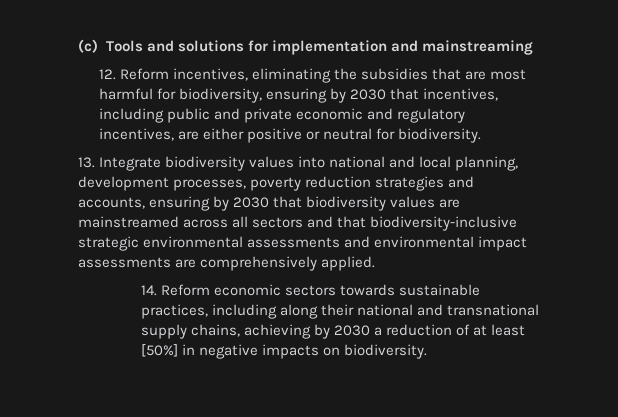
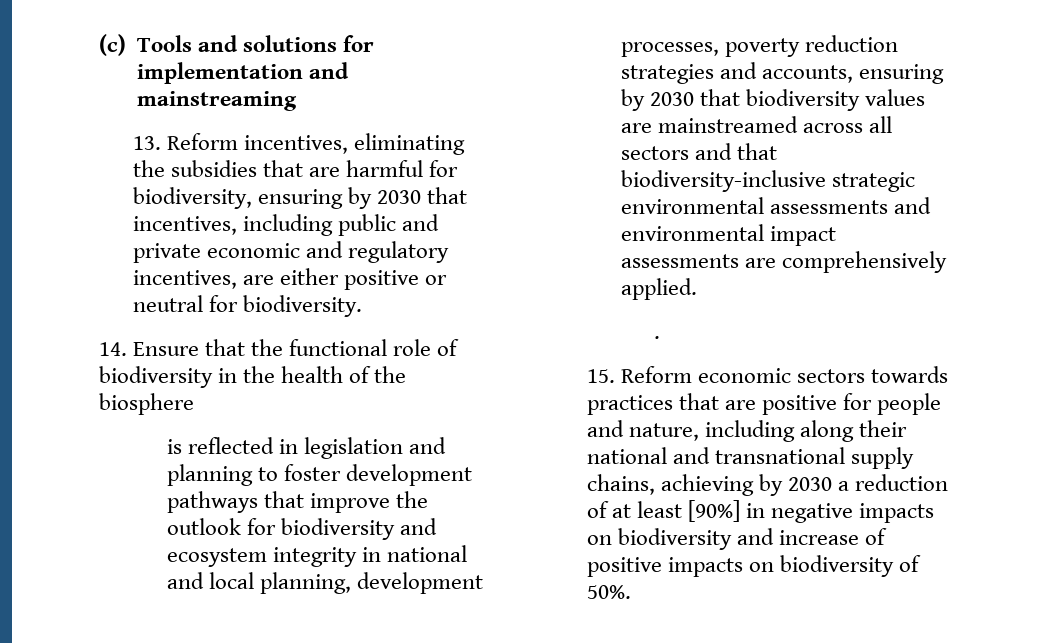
- 12. Reform incentives, eliminating the subsidies that are most harmful for biodiversity, ensuring by 2030 that incentives, including public and private economic and regulatory incentives, are either positive or neutral for biodiversity.
+ 13. Reform incentives, eliminating the subsidies that are harmful for biodiversity, ensuring by 2030 that incentives, including public and private economic and regulatory incentives, are either positive or neutral for biodiversity.
- 13. Integrate biodiversity values into national and local planning, development processes, poverty reduction strategies and accounts, ensuring by 2030 that biodiversity values are mainstreamed across all sectors and that biodiversity-inclusive strategic environmental assessments and environmental impact assessments are comprehensively applied.
+ 14. Ensure that the functional role of biodiversity in the health of the biosphere
+ is reflected in legislation and planning to foster development pathways that improve the outlook for biodiversity and ecosystem integrity in national and local planning, development processes, poverty reduction strategies and accounts, ensuring by 2030 that biodiversity values are mainstreamed across all sectors and that biodiversity-inclusive strategic environmental assessments and environmental impact assessments are comprehensively applied.
- 14. Reform economic sectors towards sustainable practices, including along their national and transnational supply chains, achieving by 2030 a reduction of at least [50%] in negative impacts on biodiversity.
+ .
+ 15. Reform economic sectors towards practices that are positive for people and nature, including along their national and transnational supply chains, achieving by 2030 a reduction of at least [90%] in negative impacts on biodiversity and increase of positive impacts on biodiversity of 50%.

